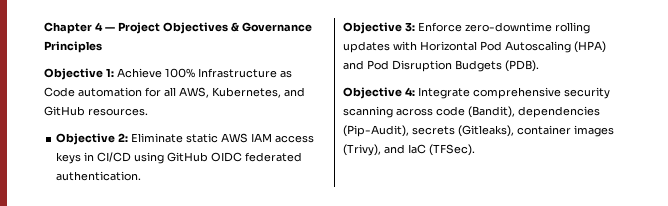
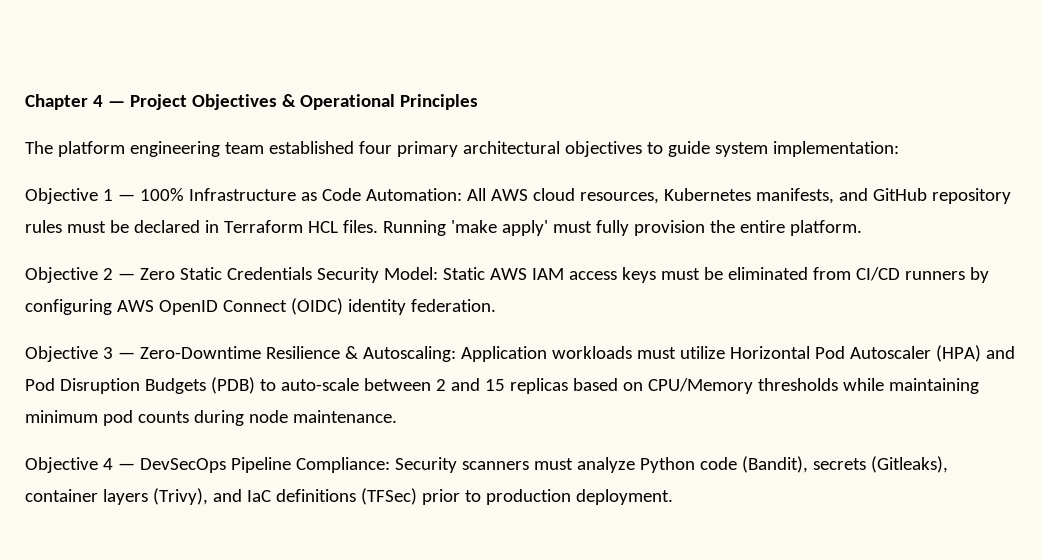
- Chapter 4 — Project Objectives & Governance Principles
+ Chapter 4 — Project Objectives & Operational Principles
- Objective 1: Achieve 100% Infrastructure as Code automation for all AWS, Kubernetes, and GitHub resources.
- Objective 2: Eliminate static AWS IAM access keys in CI/CD using GitHub OIDC federated authentication.
- Objective 3: Enforce zero-downtime rolling updates with Horizontal Pod Autoscaling (HPA) and Pod Disruption Budgets (PDB).
- Objective 4: Integrate comprehensive security scanning across code (Bandit), dependencies (Pip-Audit), secrets (Gitleaks), container images (Trivy), and IaC (TFSec).
+ The platform engineering team established four primary architectural objectives to guide system implementation:
+ Objective 1 — 100% Infrastructure as Code Automation: All AWS cloud resources, Kubernetes manifests, and GitHub repository rules must be declared in Terraform HCL files. Running 'make apply' must fully provision the entire platform.
+ Objective 2 — Zero Static Credentials Security Model: Static AWS IAM access keys must be eliminated from CI/CD runners by configuring AWS OpenID Connect (OIDC) identity federation.
+ Objective 3 — Zero-Downtime Resilience & Autoscaling: Application workloads must utilize Horizontal Pod Autoscaler (HPA) and Pod Disruption Budgets (PDB) to auto-scale between 2 and 15 replicas based on CPU/Memory thresholds while maintaining minimum pod counts during node maintenance.
+ Objective 4 — DevSecOps Pipeline Compliance: Security scanners must analyze Python code (Bandit), secrets (Gitleaks), container layers (Trivy), and IaC definitions (TFSec) prior to production deployment.

